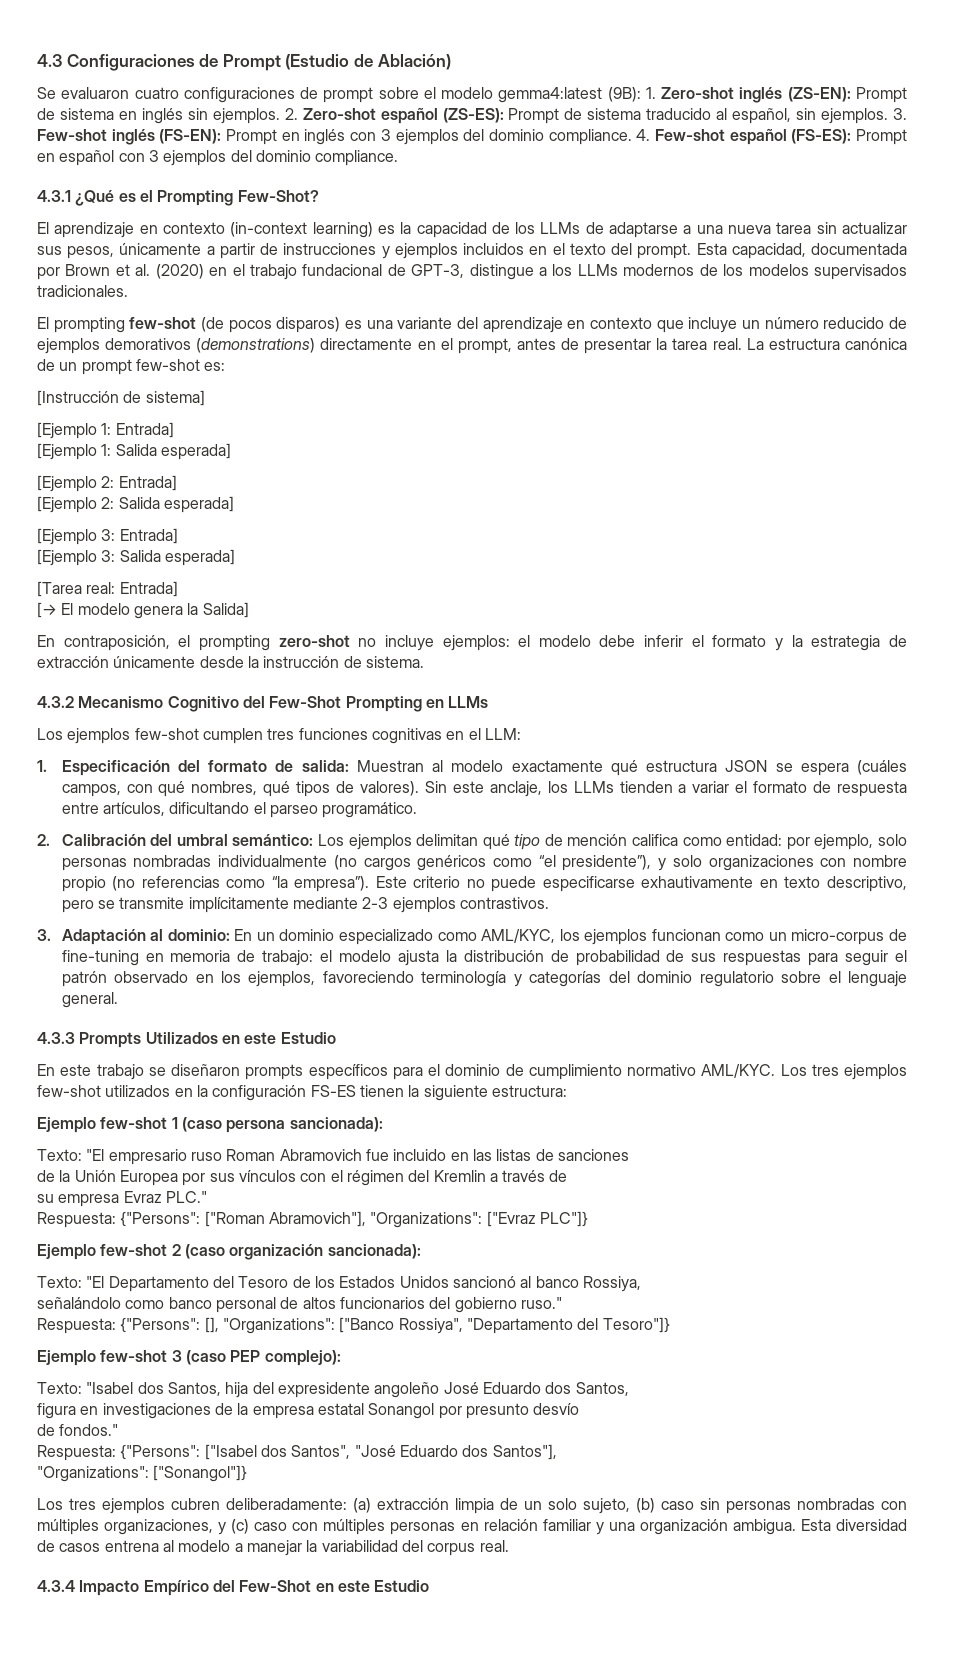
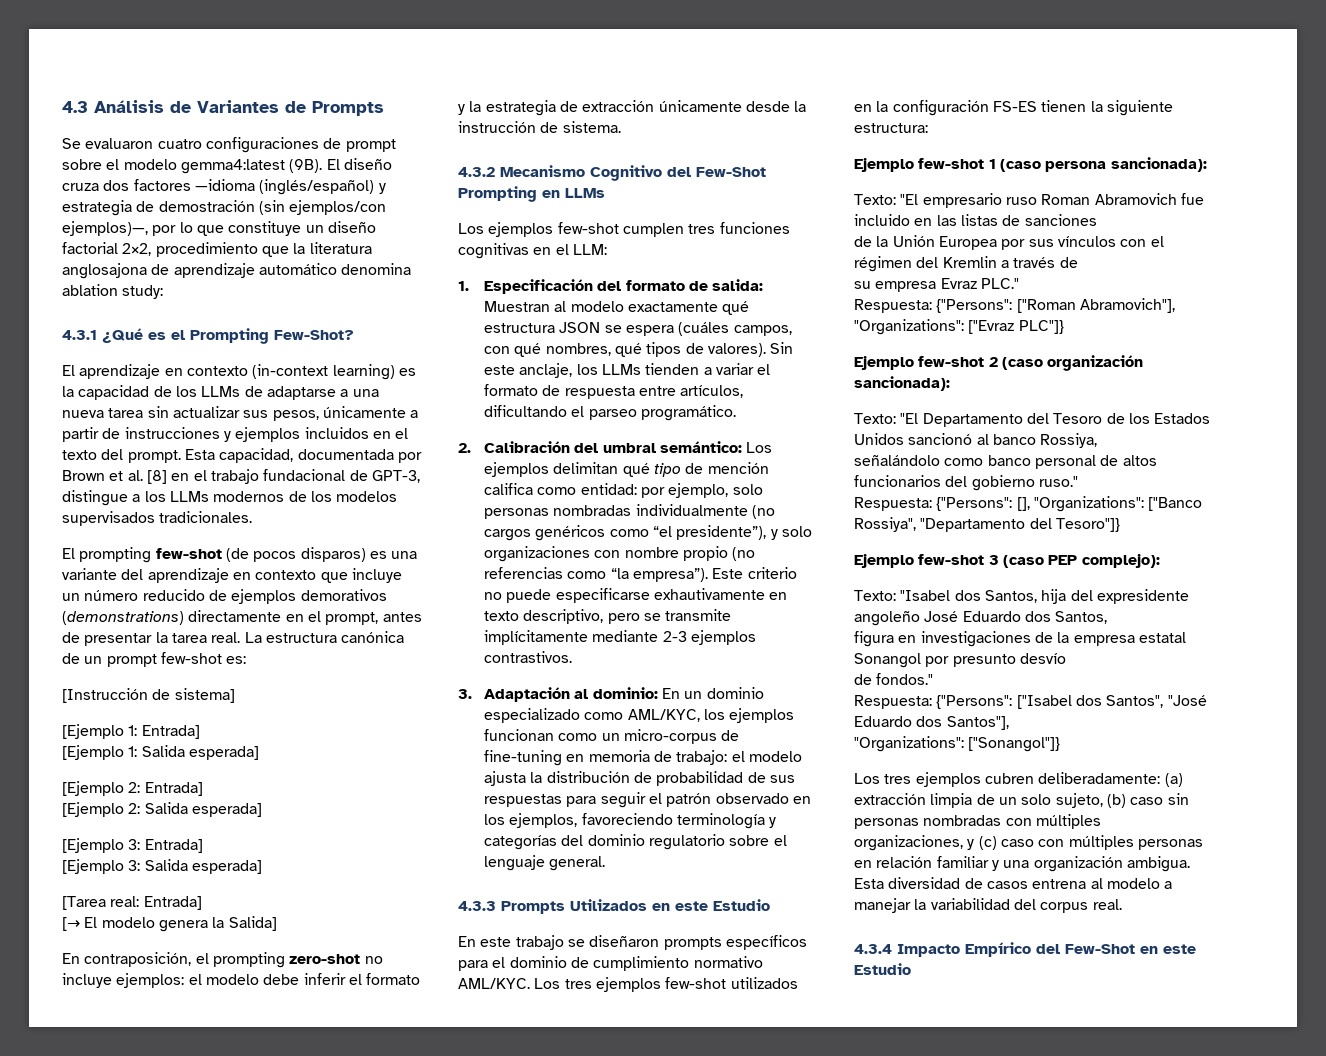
- 4.3 Configuraciones de Prompt (Estudio de Ablación)
+ 4.3 Análisis de Variantes de Prompts
- Se evaluaron cuatro configuraciones de prompt sobre el modelo gemma4:latest (9B): 1. Zero-shot inglés (ZS-EN): Prompt de sistema en inglés sin ejemplos. 2. Zero-shot español (ZS-ES): Prompt de sistema traducido al español, sin ejemplos. 3. Few-shot inglés (FS-EN): Prompt en inglés con 3 ejemplos del dominio compliance. 4. Few-shot español (FS-ES): Prompt en español con 3 ejemplos del dominio compliance.
+ Se evaluaron cuatro configuraciones de prompt sobre el modelo gemma4:latest (9B). El diseño cruza dos factores —idioma (inglés/español) y estrategia de demostración (sin ejemplos/con ejemplos)—, por lo que constituye un diseño factorial 2×2, procedimiento que la literatura anglosajona de aprendizaje automático denomina ablation study:
- Esta capacidad, documentada por Brown et al. (2020) en el trabajo fundacional de GPT-3, distingue a los LLMs modernos de los modelos supervisados tradicionales.
+ Esta capacidad, documentada por Brown et al. [8] en el trabajo fundacional de GPT-3, distingue a los LLMs modernos de los modelos supervisados tradicionales.

